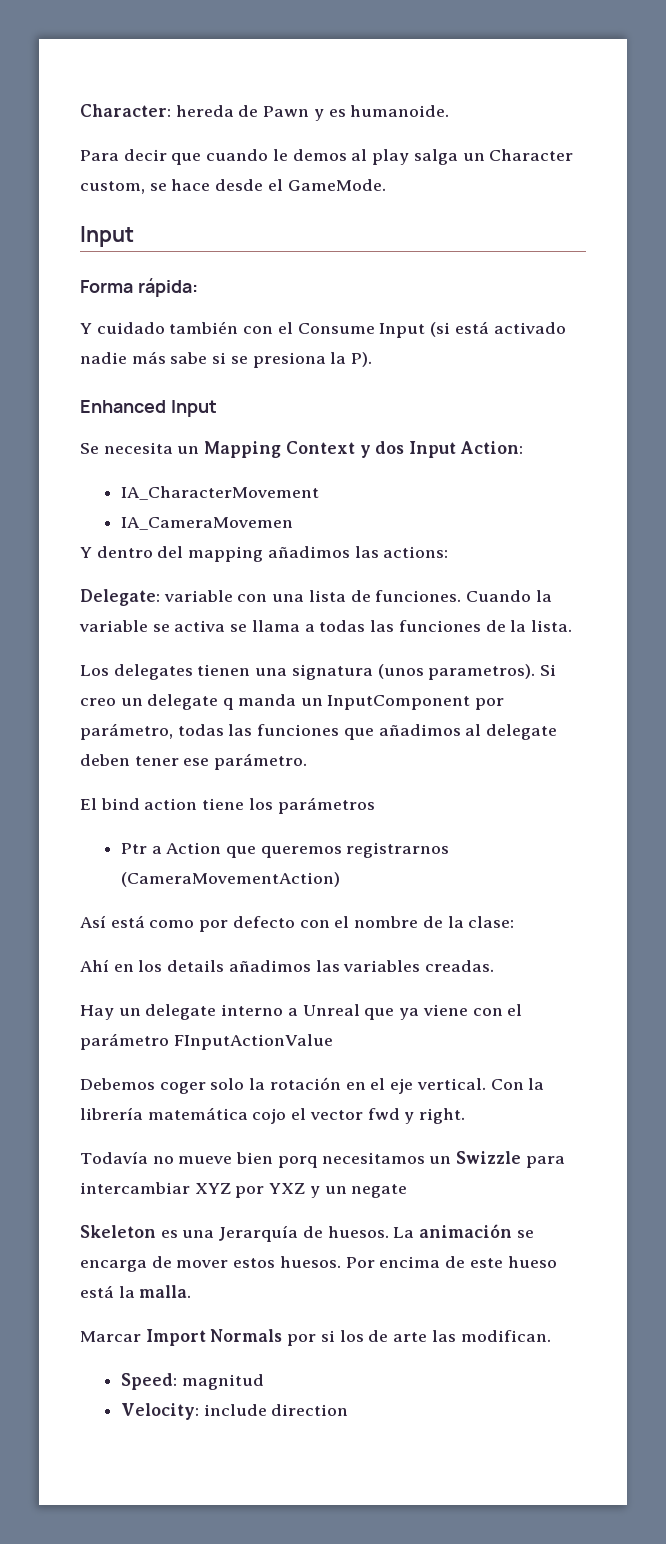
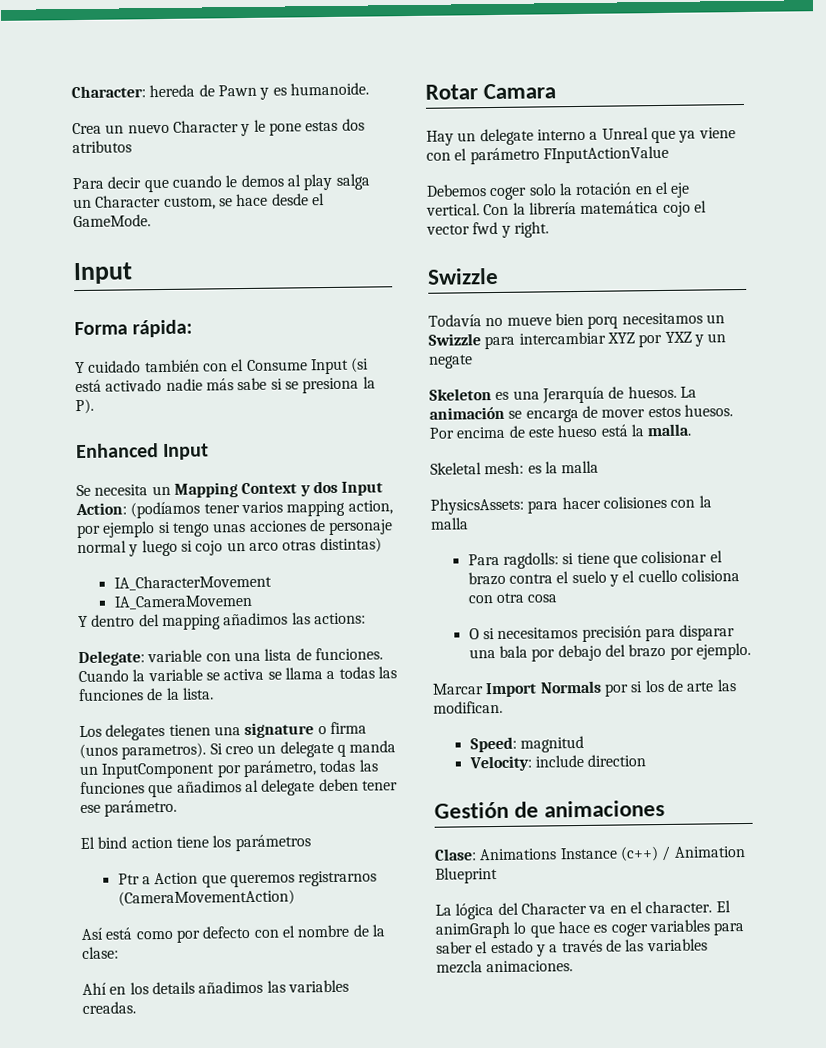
+ Crea un nuevo Character y le pone estas dos atributos
- Se necesita un Mapping Context y dos Input Action:
+ Se necesita un Mapping Context y dos Input Action: (podíamos tener varios mapping action, por ejemplo si tengo unas acciones de personaje normal y luego si cojo un arco otras distintas)
- Los delegates tienen una signatura (unos parametros).
+ Los delegates tienen una signature o firma (unos parametros).
+ Rotar Camara
  Con la librería matemática cojo el vector fwd y right.
+ Swizzle
+ Skeletal mesh: es la malla
+ PhysicsAssets: para hacer colisiones con la malla
+ Para ragdolls: si tiene que colisionar el brazo contra el suelo y el cuello colisiona con otra cosa
+ O si necesitamos precisión para disparar una bala por debajo del brazo por ejemplo.
+ Gestión de animaciones
+ Clase: Animations Instance (c++) / Animation Blueprint
+ La lógica del Character va en el character. El animGraph lo que hace es coger variables para saber el estado y a través de las variables mezcla animaciones.

